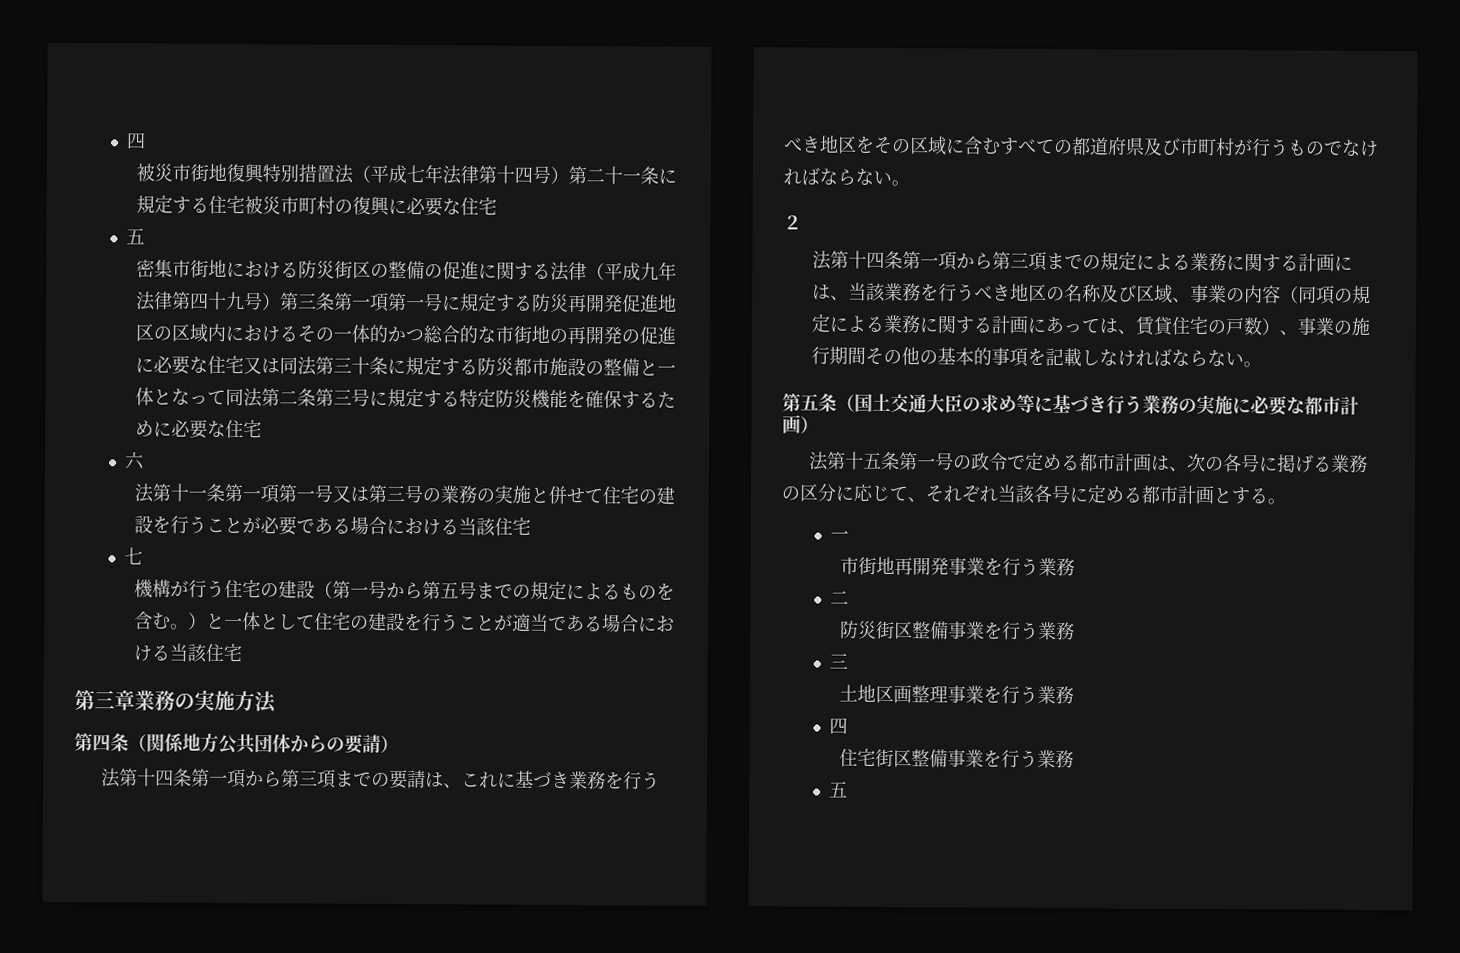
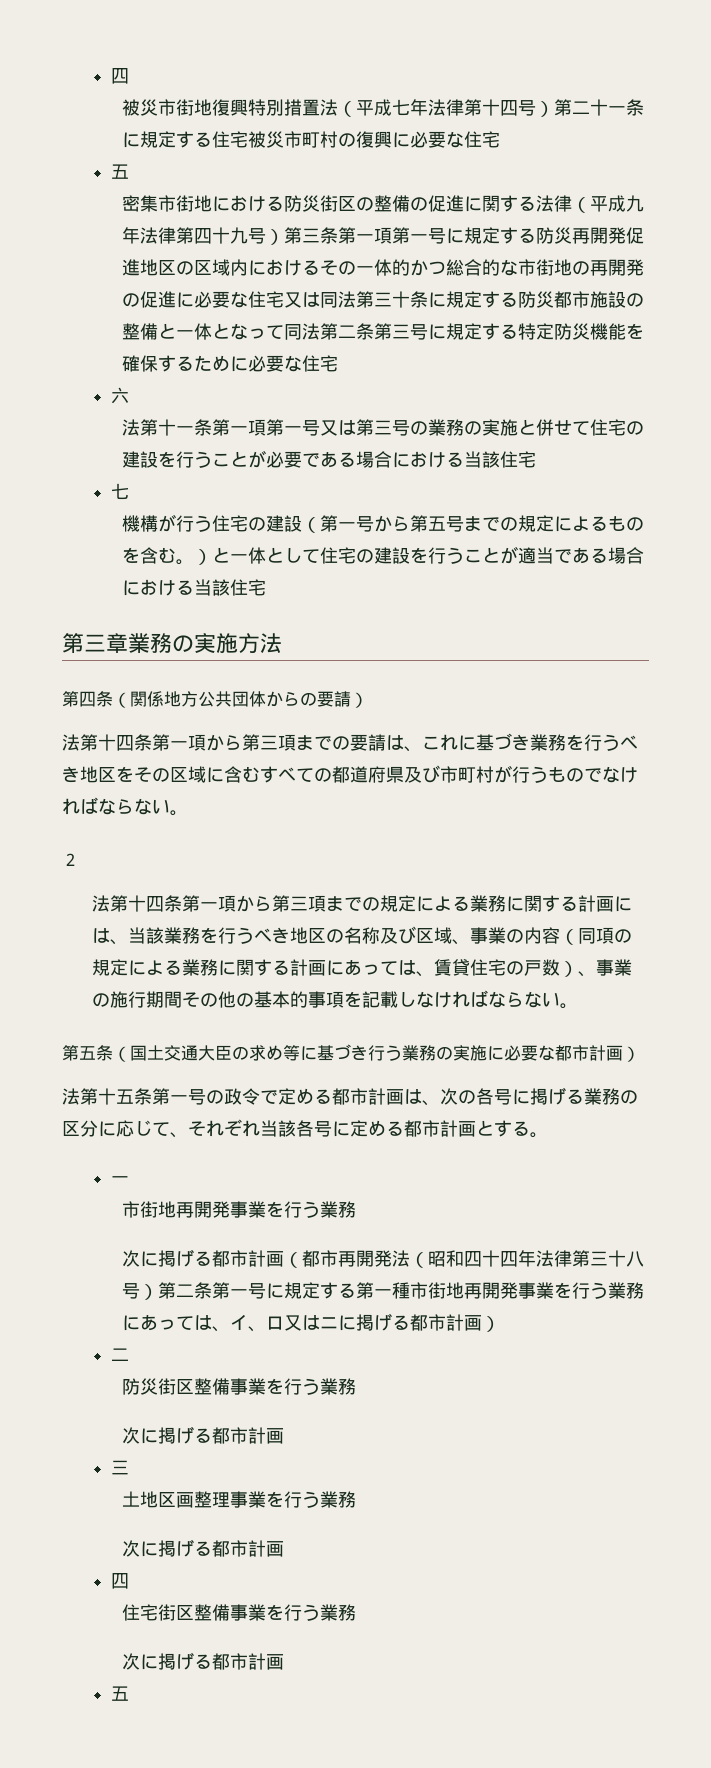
+ 次に掲げる都市計画（都市再開発法（昭和四十四年法律第三十八号）第二条第一号に規定する第一種市街地再開発事業を行う業務にあっては、イ、ロ又はニに掲げる都市計画）
  防災街区整備事業を行う業務
+ 次に掲げる都市計画
  土地区画整理事業を行う業務
+ 次に掲げる都市計画
  住宅街区整備事業を行う業務
+ 次に掲げる都市計画

